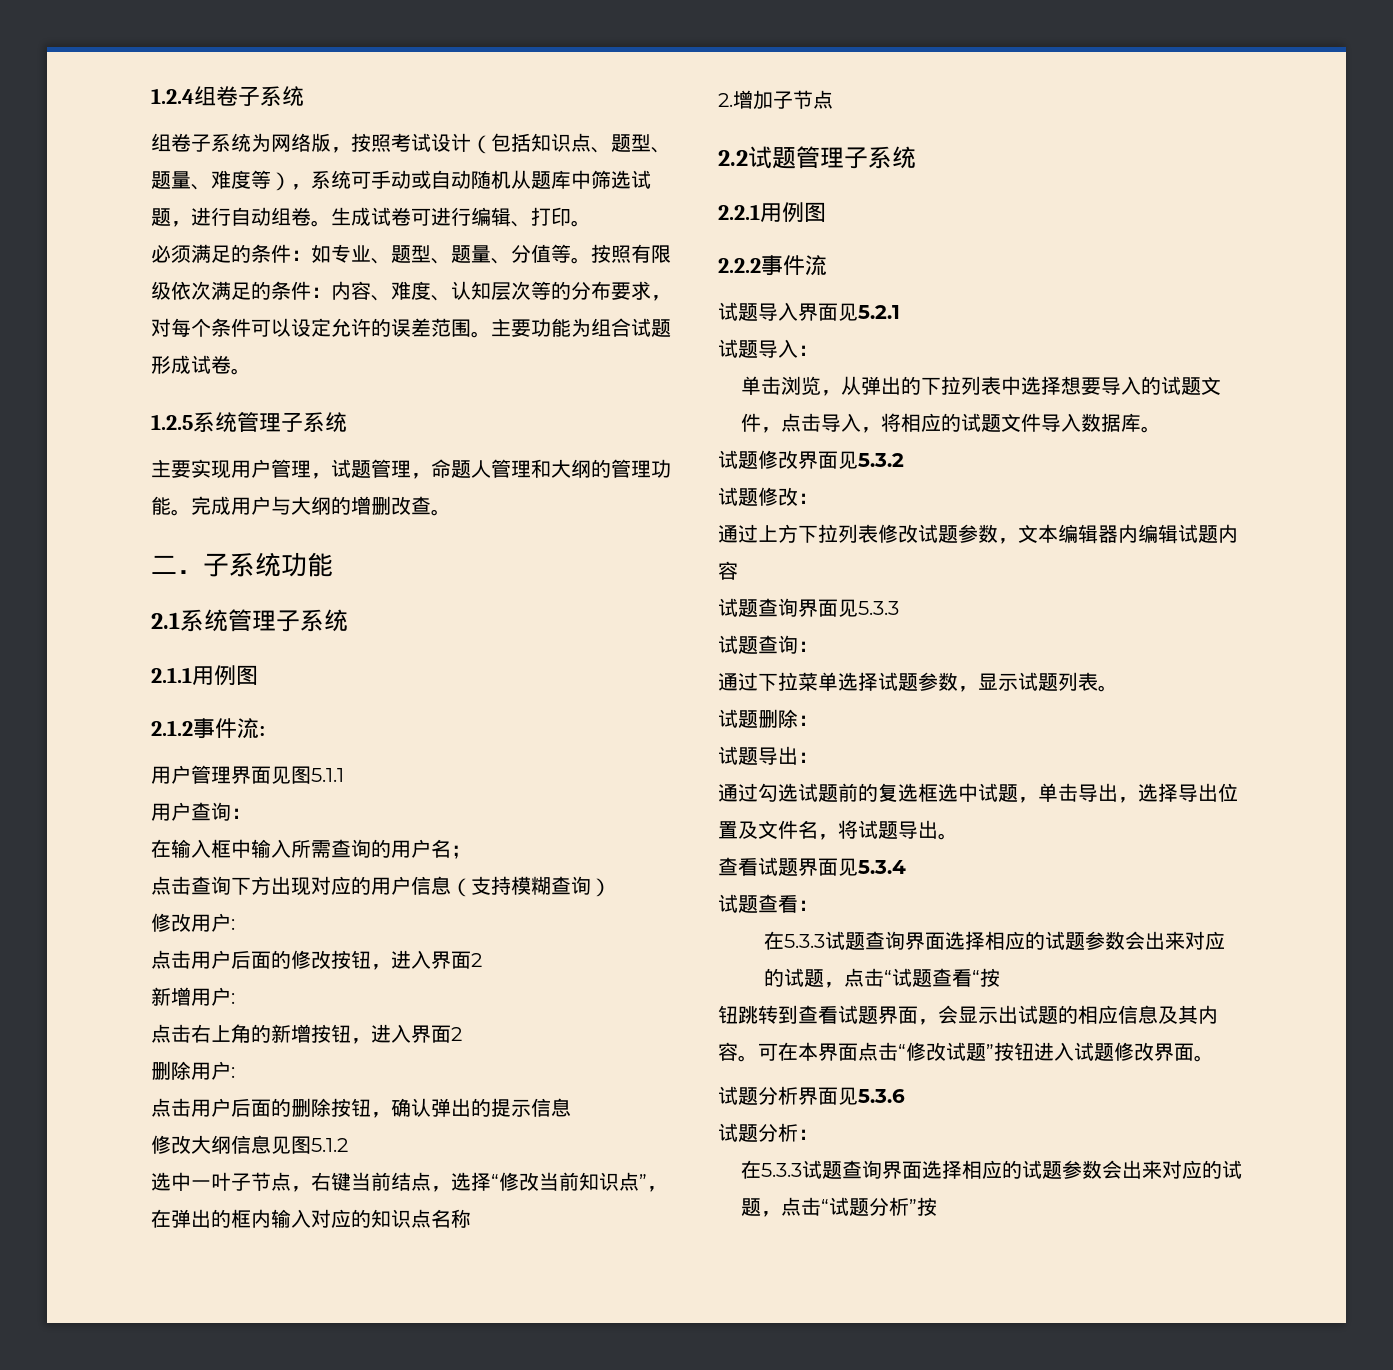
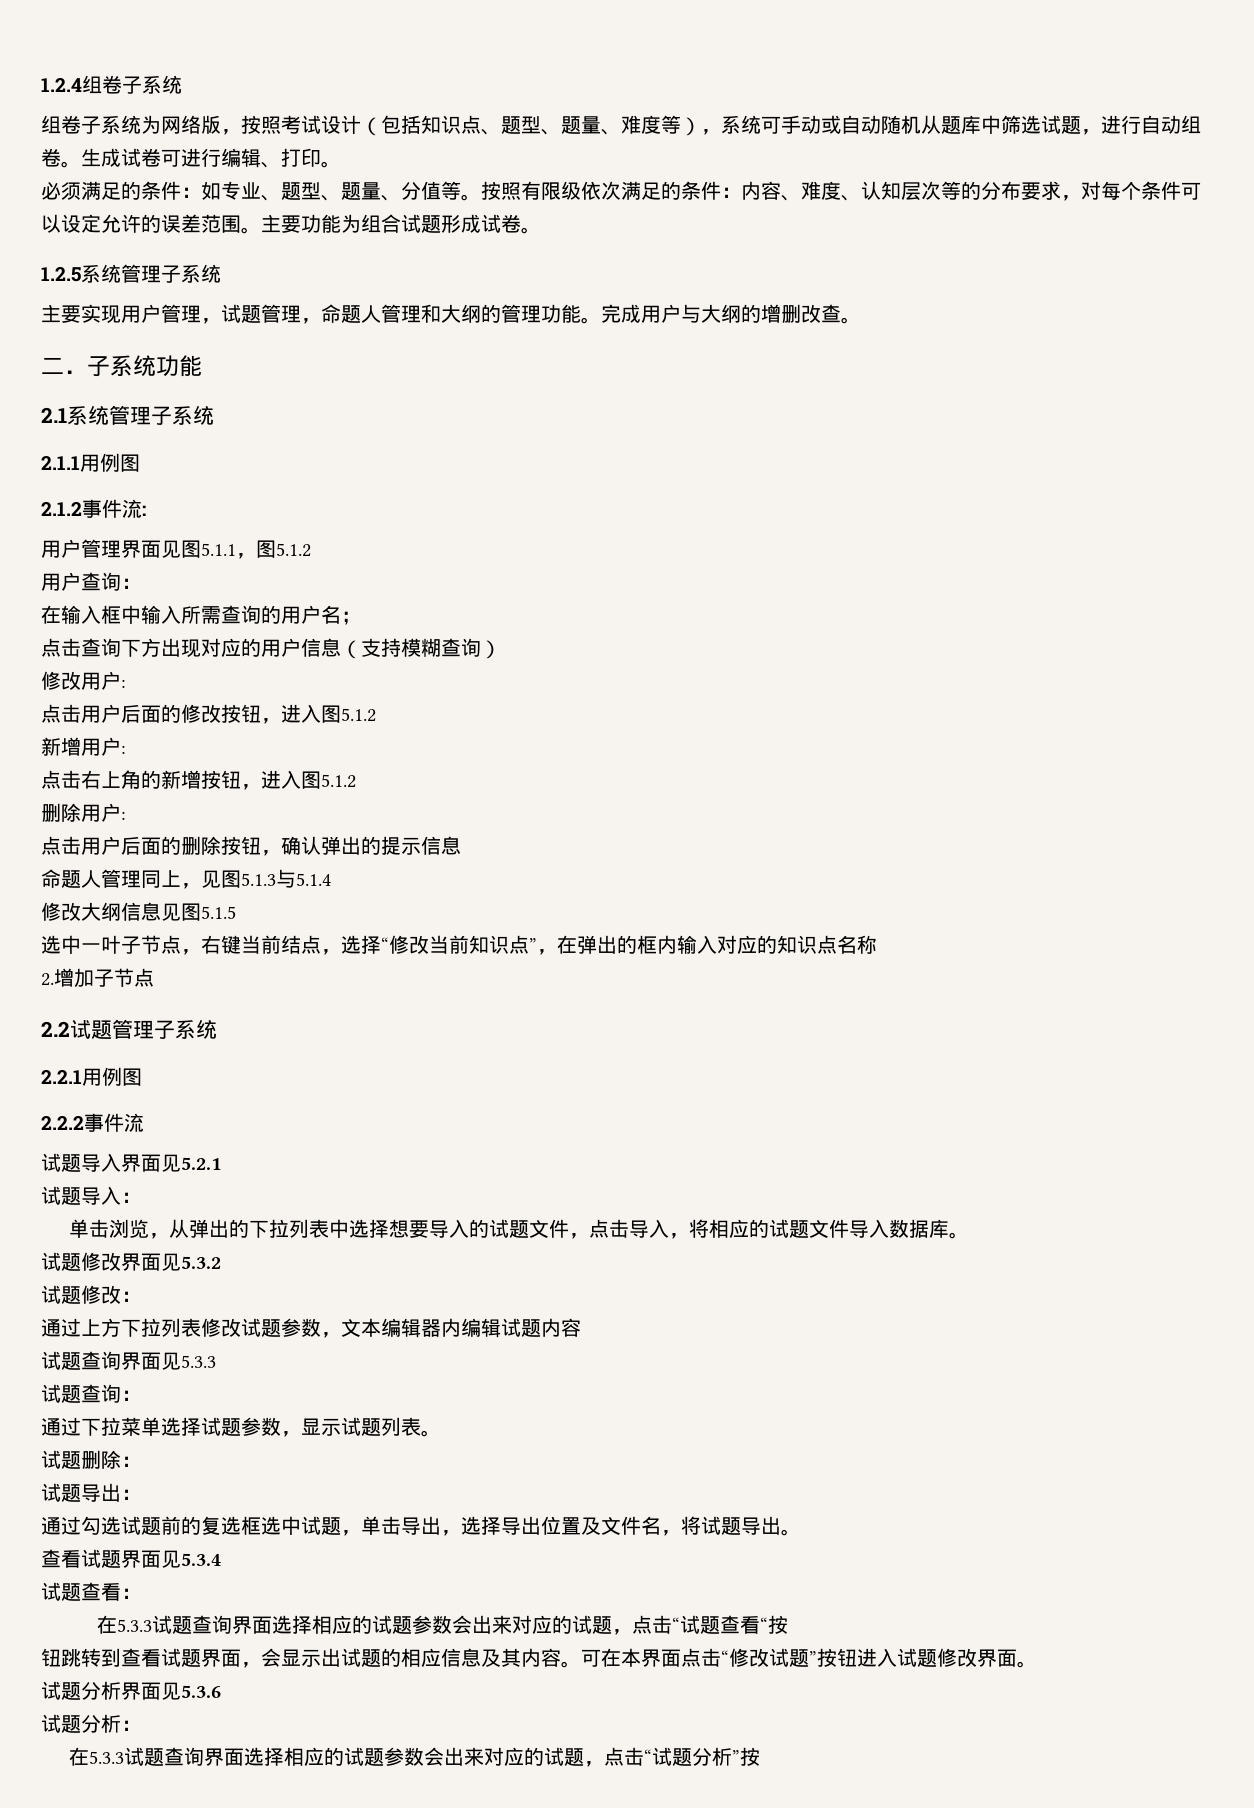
- 用户管理界面见图5.1.1
+ 用户管理界面见图5.1.1，图5.1.2
- 点击用户后面的修改按钮，进入界面2
+ 点击用户后面的修改按钮，进入图5.1.2
- 点击右上角的新增按钮，进入界面2
+ 点击右上角的新增按钮，进入图5.1.2
+ 命题人管理同上，见图5.1.3与5.1.4
- 修改大纲信息见图5.1.2
+ 修改大纲信息见图5.1.5

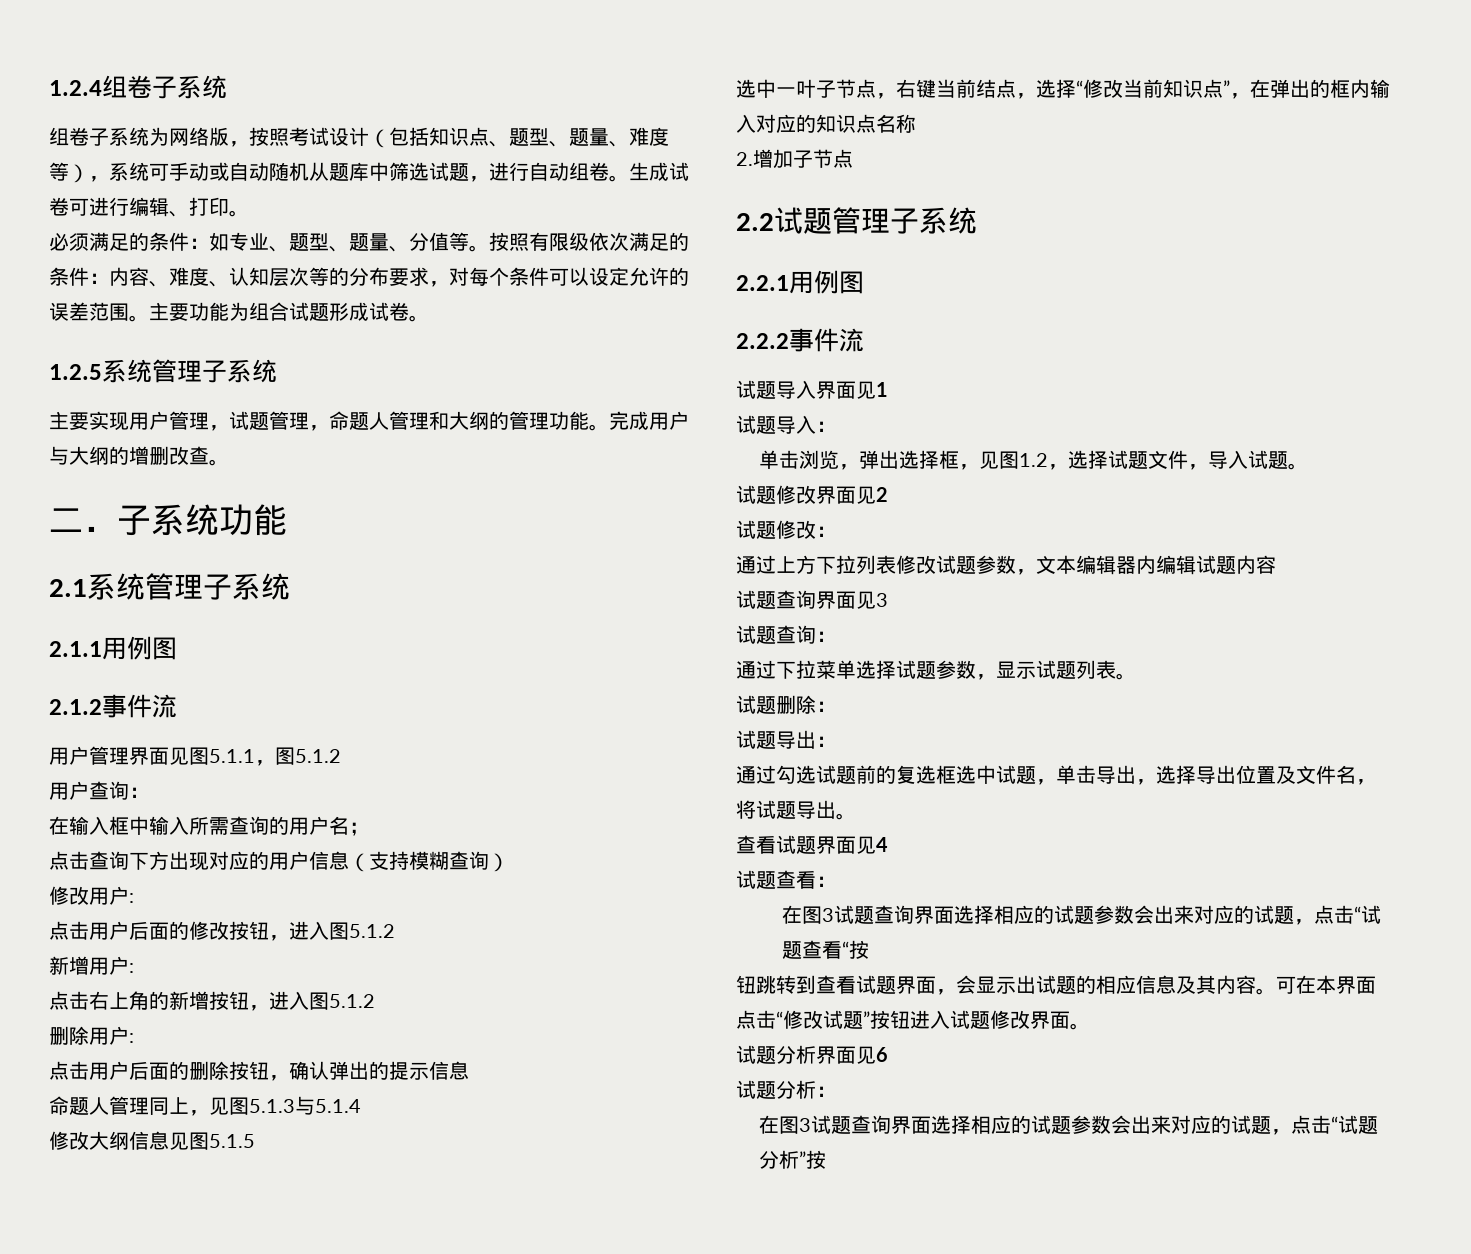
- 2.1.2事件流:
+ 2.1.2事件流
- 试题导入界面见5.2.1
+ 试题导入界面见1
- 单击浏览，从弹出的下拉列表中选择想要导入的试题文件，点击导入，将相应的试题文件导入数据库。
+ 单击浏览，弹出选择框，见图1.2，选择试题文件，导入试题。
- 试题修改界面见5.3.2
+ 试题修改界面见2
- 试题查询界面见5.3.3
+ 试题查询界面见3
- 查看试题界面见5.3.4
+ 查看试题界面见4
- 在5.3.3试题查询界面选择相应的试题参数会出来对应的试题，点击“试题查看“按
+ 在图3试题查询界面选择相应的试题参数会出来对应的试题，点击“试题查看“按
- 试题分析界面见5.3.6
+ 试题分析界面见6
- 在5.3.3试题查询界面选择相应的试题参数会出来对应的试题，点击“试题分析”按
+ 在图3试题查询界面选择相应的试题参数会出来对应的试题，点击“试题分析”按

